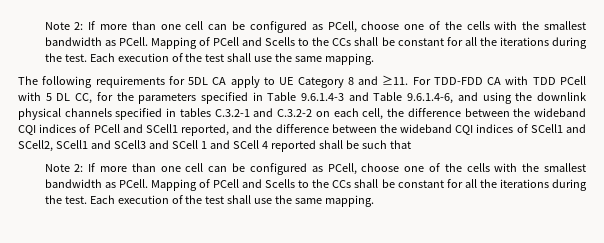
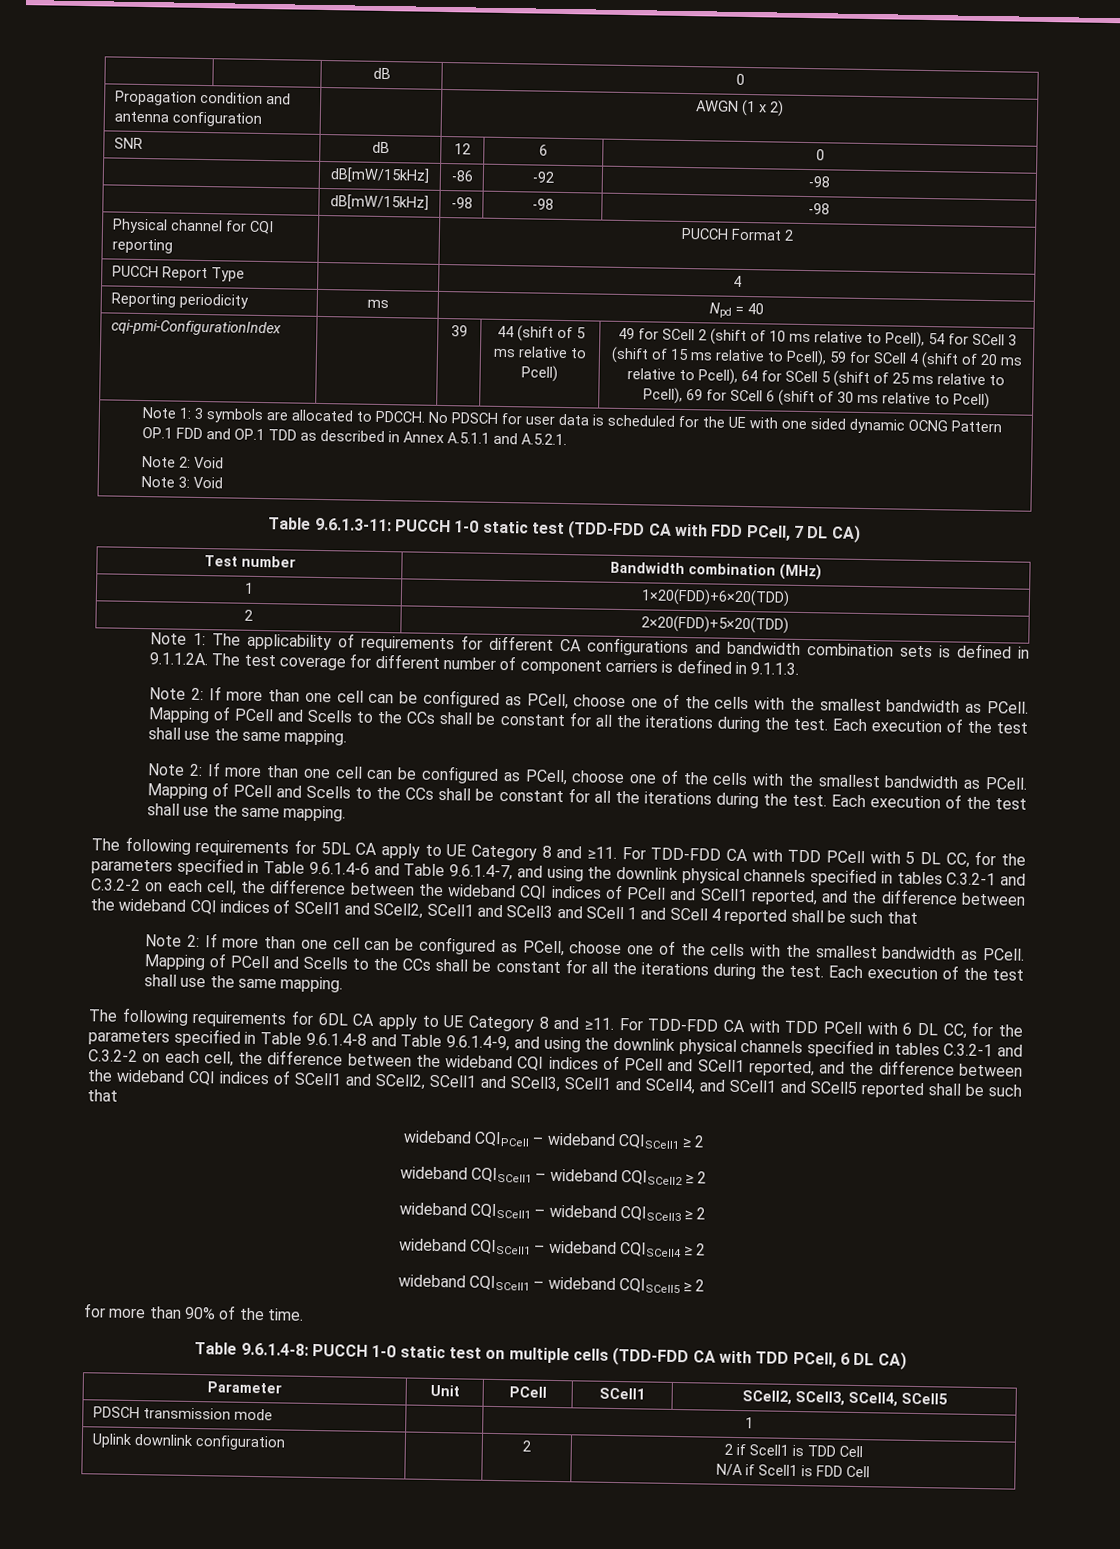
+ | | dB | 0
+ Propagation condition and antenna configuration | | AWGN (1 x 2)
+ SNR | dB | 12 | 6 | 0
+ | dB[mW/15kHz] | -86 | -92 | -98
+ | dB[mW/15kHz] | -98 | -98 | -98
+ Physical channel for CQI reporting | | PUCCH Format 2
+ PUCCH Report Type | | 4
+ Reporting periodicity | ms | Npd = 40
+ cqi-pmi-ConfigurationIndex | | 39 | 44 (shift of 5 ms relative to Pcell) | 49 for SCell 2 (shift of 10 ms relative to Pcell), 54 for SCell 3 (shift of 15 ms relative to Pcell), 59 for SCell 4 (shift of 20 ms relative to Pcell), 64 for SCell 5 (shift of 25 ms relative to Pcell), 69 for SCell 6 (shift of 30 ms relative to Pcell)
+ Note 1: 3 symbols are allocated to PDCCH. No PDSCH for user data is scheduled for the UE with one sided dynamic OCNG Pattern OP.1 FDD and OP.1 TDD as described in Annex A.5.1.1 and A.5.2.1.
+ Note 2: Void
+ Note 3: Void
+ Table 9.6.1.3-11: PUCCH 1-0 static test (TDD-FDD CA with FDD PCell, 7 DL CA)
+ Test number | Bandwidth combination (MHz)
+ 1 | 1×20(FDD)+6×20(TDD)
+ 2 | 2×20(FDD)+5×20(TDD)
+ Note 1: The applicability of requirements for different CA configurations and bandwidth combination sets is defined in 9.1.1.2A. The test coverage for different number of component carriers is defined in 9.1.1.3.
+ Note 2: If more than one cell can be configured as PCell, choose one of the cells with the smallest bandwidth as PCell. Mapping of PCell and Scells to the CCs shall be constant for all the iterations during the test. Each execution of the test shall use the same mapping.
- For TDD-FDD CA with TDD PCell with 5 DL CC, for the parameters specified in Table 9.6.1.4-3 and Table 9.6.1.4-6, and using the downlink physical channels specified in tables C.3.2-1 and C.3.2-2 on each cell, the difference between the wideband CQI indices of PCell and SCell1 reported, and the difference between the wideband CQI indices of SCell1 and SCell2, SCell1 and SCell3 and SCell 1 and SCell 4 reported shall be such that
+ For TDD-FDD CA with TDD PCell with 5 DL CC, for the parameters specified in Table 9.6.1.4-6 and Table 9.6.1.4-7, and using the downlink physical channels specified in tables C.3.2-1 and C.3.2-2 on each cell, the difference between the wideband CQI indices of PCell and SCell1 reported, and the difference between the wideband CQI indices of SCell1 and SCell2, SCell1 and SCell3 and SCell 1 and SCell 4 reported shall be such that
+ The following requirements for 6DL CA apply to UE Category 8 and ≥11. For TDD-FDD CA with TDD PCell with 6 DL CC, for the parameters specified in Table 9.6.1.4-8 and Table 9.6.1.4-9, and using the downlink physical channels specified in tables C.3.2-1 and C.3.2-2 on each cell, the difference between the wideband CQI indices of PCell and SCell1 reported, and the difference between the wideband CQI indices of SCell1 and SCell2, SCell1 and SCell3, SCell1 and SCell4, and SCell1 and SCell5 reported shall be such that
+ wideband CQIPCell – wideband CQISCell1 ≥ 2
+ wideband CQISCell1 – wideband CQISCell2 ≥ 2
+ wideband CQISCell1 – wideband CQISCell3 ≥ 2
+ wideband CQISCell1 – wideband CQISCell4 ≥ 2
+ wideband CQISCell1 – wideband CQISCell5 ≥ 2
+ for more than 90% of the time.
+ Table 9.6.1.4-8: PUCCH 1-0 static test on multiple cells (TDD-FDD CA with TDD PCell, 6 DL CA)
+ Parameter | Unit | PCell | SCell1 | SCell2, SCell3, SCell4, SCell5
+ PDSCH transmission mode | | 1
+ Uplink downlink configuration | | 2 | 2 if Scell1 is TDD Cell
+ N/A if Scell1 is FDD Cell

